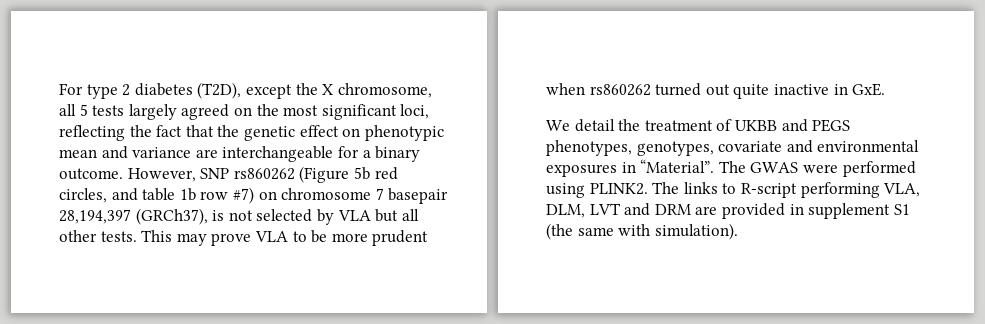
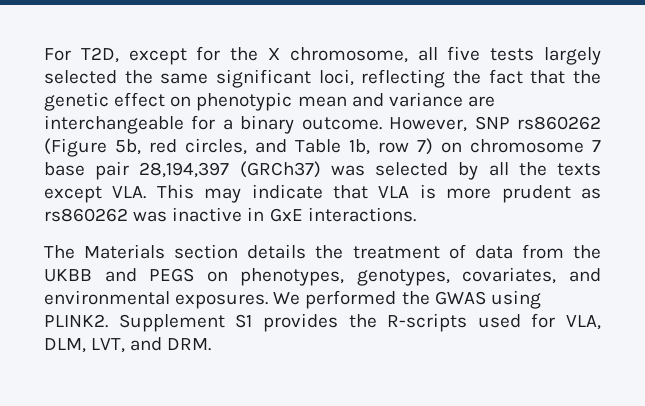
- For type 2 diabetes (T2D), except the X chromosome, all 5 tests largely agreed on the most significant loci, reflecting the fact that the genetic effect on phenotypic mean and variance are interchangeable for a binary outcome.
+ For T2D, except for the X chromosome, all five tests largely selected the same significant loci, reflecting the fact that the genetic effect on phenotypic mean and variance are interchangeable for a binary outcome.
- However, SNP rs860262 (Figure 5b red circles, and table 1b row #7) on chromosome 7 basepair 28,194,397 (GRCh37), is not selected by VLA but all other tests. This may prove VLA to be more prudent when rs860262 turned out quite inactive in GxE.
- We detail the treatment of UKBB and PEGS phenotypes, genotypes, covariate and environmental exposures in “Material”. The GWAS were performed using PLINK2. The links to R-script performing VLA, DLM, LVT and DRM are provided in supplement S1 (the same with simulation).
+ However, SNP rs860262 (Figure 5b, red circles, and Table 1b, row 7) on chromosome 7 base pair 28,194,397 (GRCh37) was selected by all the texts except VLA. This may indicate that VLA is more prudent as rs860262 was inactive in GxE interactions.
+ The Materials section details the treatment of data from the UKBB and PEGS on phenotypes, genotypes, covariates, and environmental exposures. We performed the GWAS using PLINK2. Supplement S1 provides the R-scripts used for VLA, DLM, LVT, and DRM.

